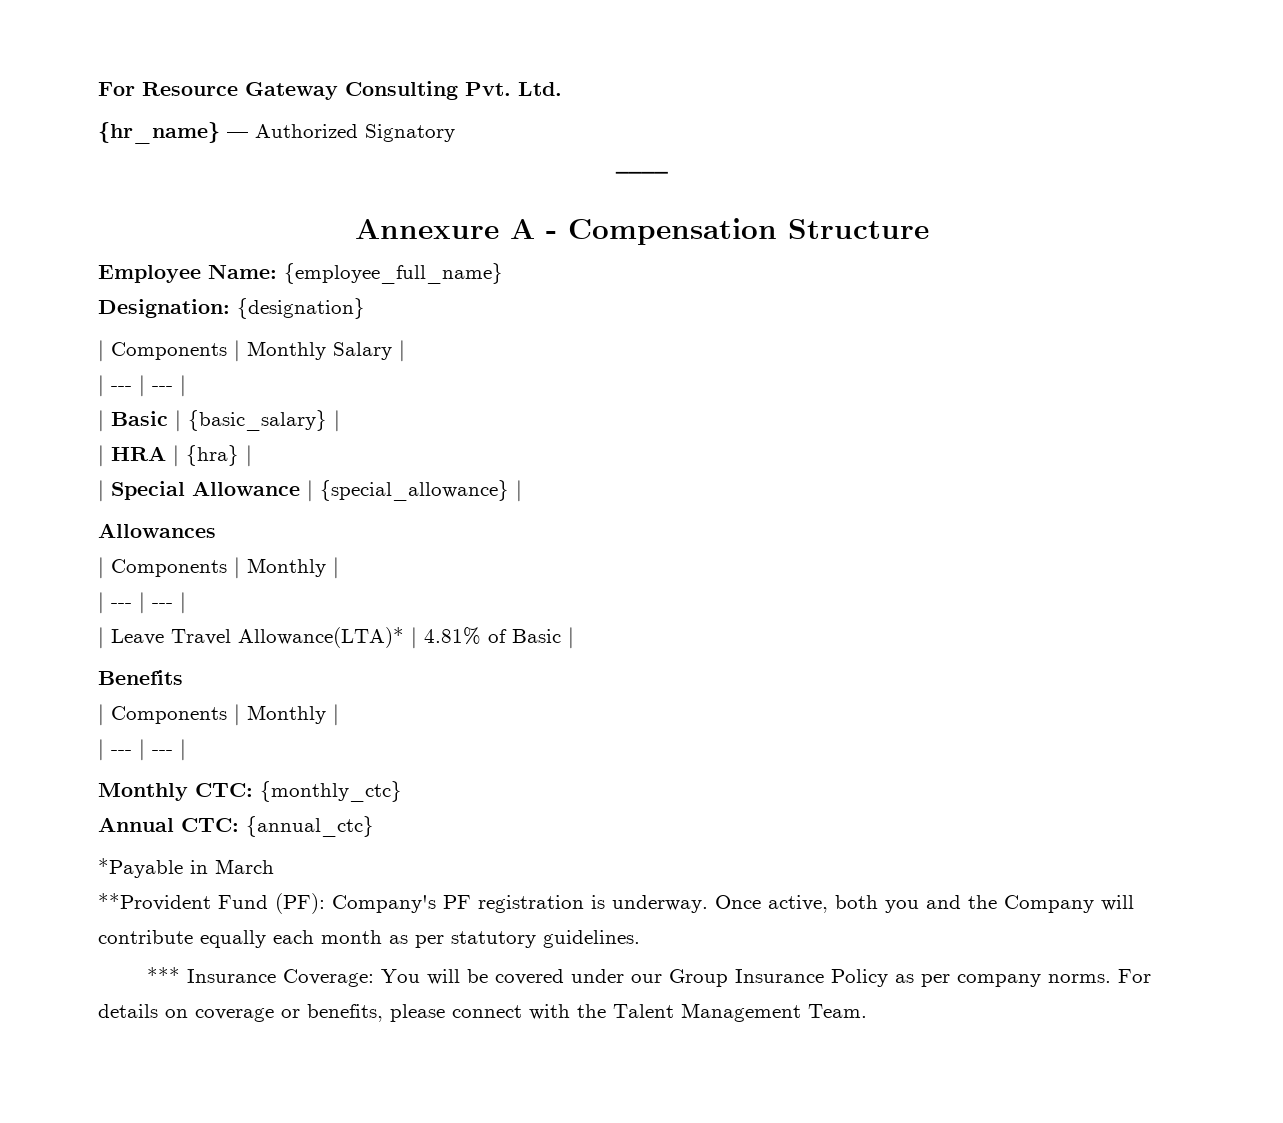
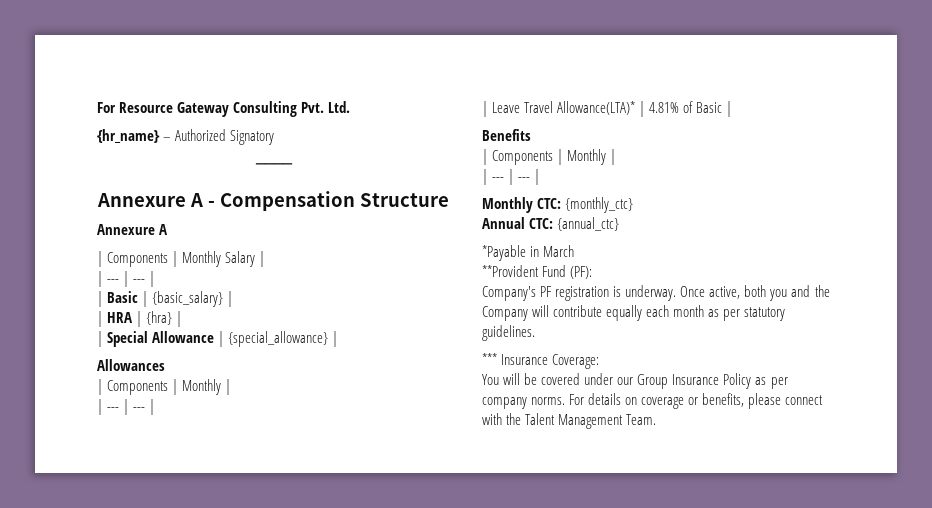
- {hr_name} — Authorized Signatory
+ {hr_name} – Authorized Signatory
  Annexure A - Compensation Structure
- Employee Name: {employee_full_name}
- Designation: {designation}
+ Annexure A
- **Provident Fund (PF): Company's PF registration is underway.
+ **Provident Fund (PF):
+ Company's PF registration is underway.
- *** Insurance Coverage: You will be covered under our Group Insurance Policy as per company norms.
+ *** Insurance Coverage:
+ You will be covered under our Group Insurance Policy as per company norms.

